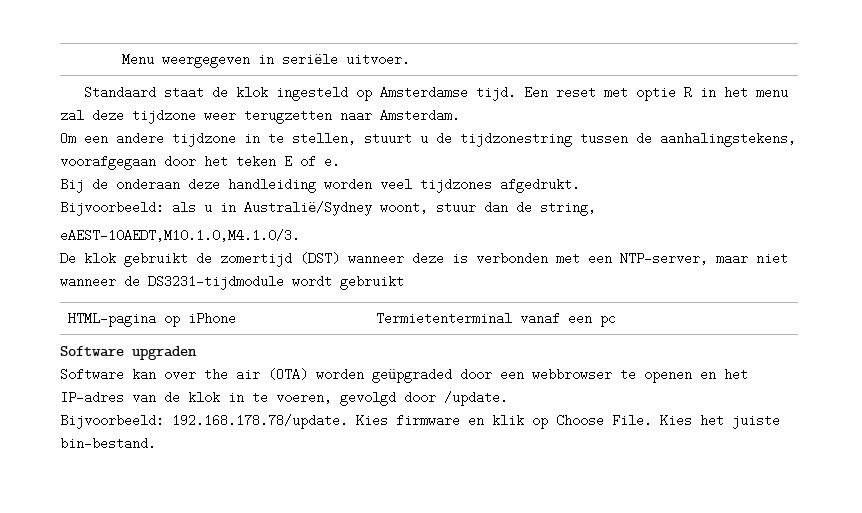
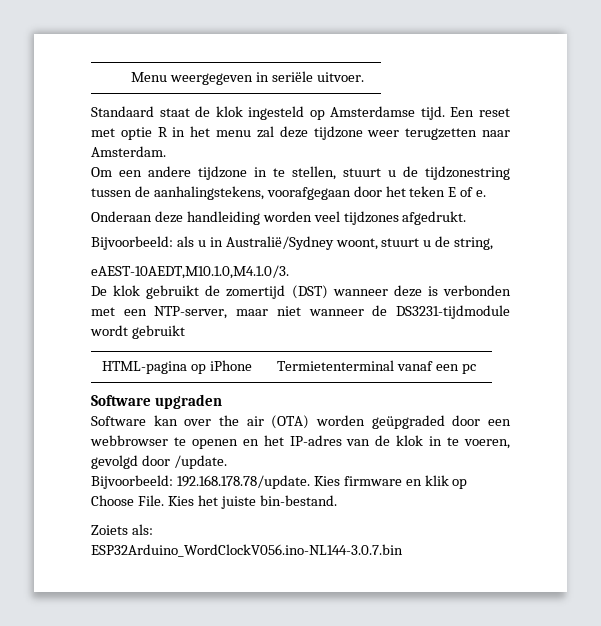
- Bij de onderaan deze handleiding worden veel tijdzones afgedrukt.
+ Onderaan deze handleiding worden veel tijdzones afgedrukt.
- Bijvoorbeeld: als u in Australië/Sydney woont, stuur dan de string,
+ Bijvoorbeeld: als u in Australië/Sydney woont, stuurt u de string,
+ Zoiets als:
+ ESP32Arduino_WordClockV056.ino-NL144-3.0.7.bin

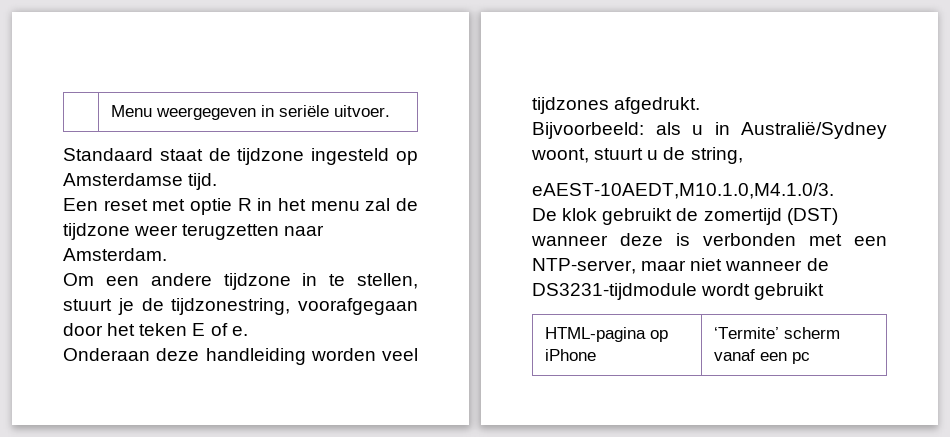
- Standaard staat de klok ingesteld op Amsterdamse tijd. Een reset met optie R in het menu zal deze tijdzone weer terugzetten naar Amsterdam.
+ Standaard staat de tijdzone ingesteld op Amsterdamse tijd.
+ Een reset met optie R in het menu zal de tijdzone weer terugzetten naar Amsterdam.
- Om een andere tijdzone in te stellen, stuurt u de tijdzonestring tussen de aanhalingstekens, voorafgegaan door het teken E of e.
+ Om een andere tijdzone in te stellen, stuurt je de tijdzonestring, voorafgegaan door het teken E of e.
- HTML-pagina op iPhone | Termietenterminal vanaf een pc
+ HTML-pagina op iPhone | ‘Termite’ scherm vanaf een pc
- Software upgraden
- Software kan over the air (OTA) worden geüpgraded door een webbrowser te openen en het IP-adres van de klok in te voeren, gevolgd door /update.
- Bijvoorbeeld: 192.168.178.78/update. Kies firmware en klik op Choose File. Kies het juiste bin-bestand.
- Zoiets als:
- ESP32Arduino_WordClockV056.ino-NL144-3.0.7.bin

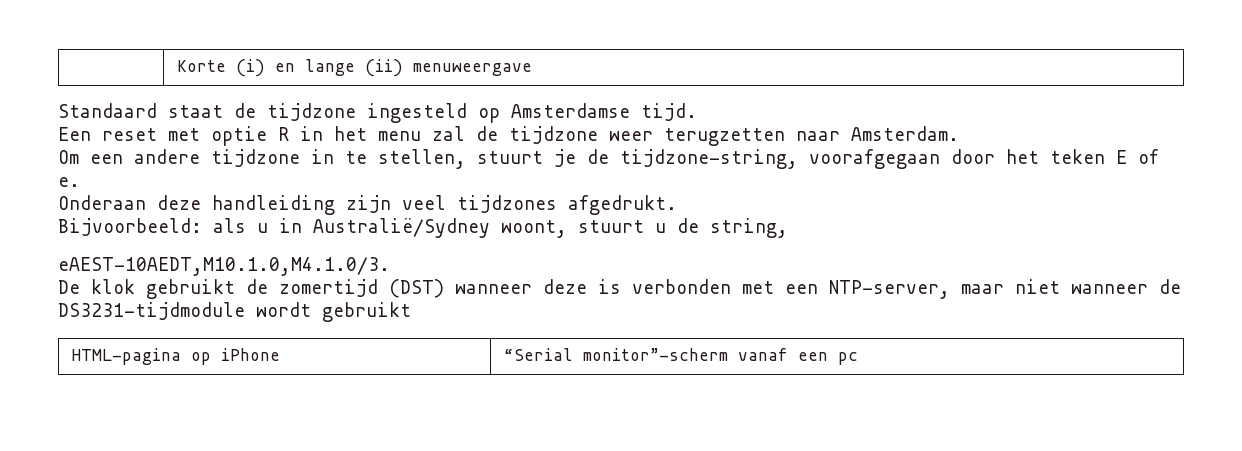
- | Menu weergegeven in seriële uitvoer.
+ | Korte (i) en lange (ii) menuweergave
- Om een andere tijdzone in te stellen, stuurt je de tijdzonestring, voorafgegaan door het teken E of e.
+ Om een andere tijdzone in te stellen, stuurt je de tijdzone-string, voorafgegaan door het teken E of e.
- Onderaan deze handleiding worden veel tijdzones afgedrukt.
+ Onderaan deze handleiding zijn veel tijdzones afgedrukt.
- HTML-pagina op iPhone | ‘Termite’ scherm vanaf een pc
+ HTML-pagina op iPhone | “Serial monitor”-scherm vanaf een pc

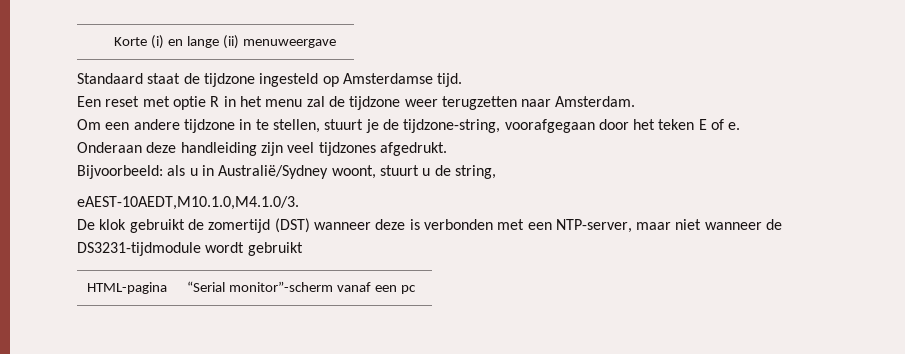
- HTML-pagina op iPhone | “Serial monitor”-scherm vanaf een pc
+ HTML-pagina | “Serial monitor”-scherm vanaf een pc

